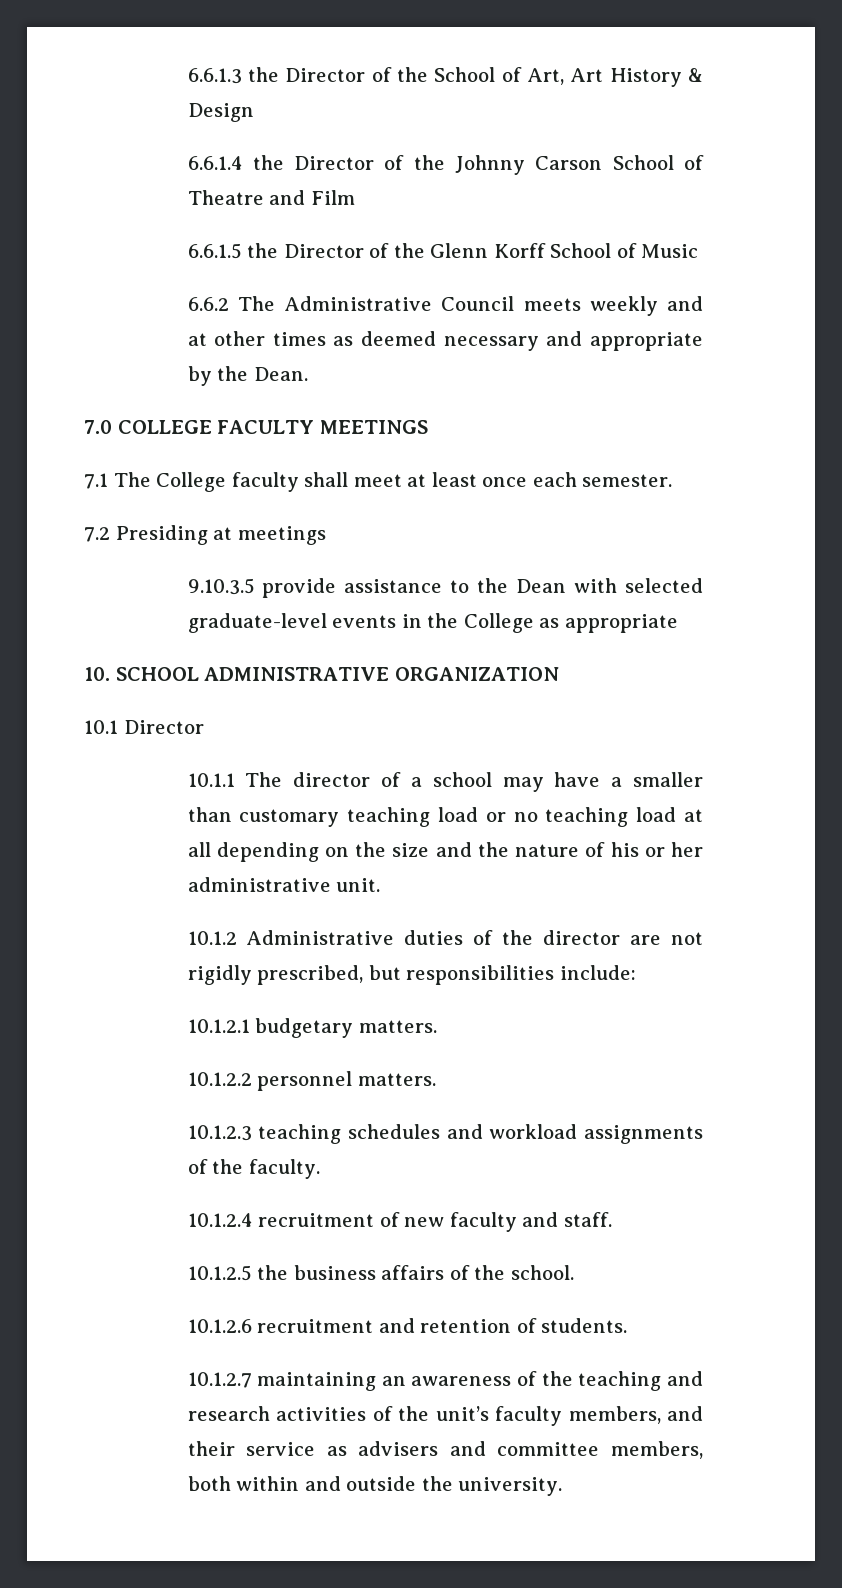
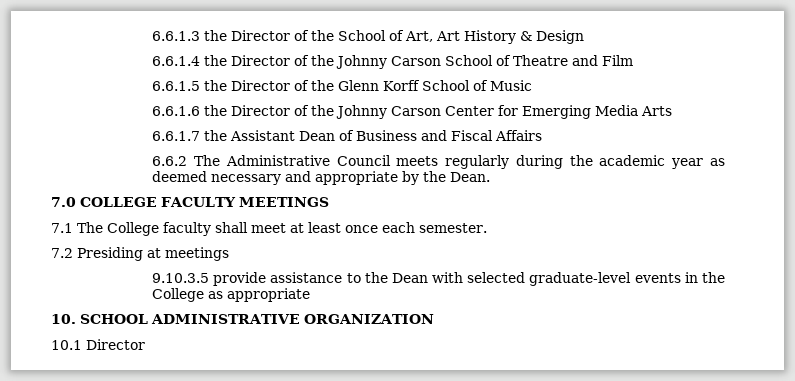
+ 6.6.1.6 the Director of the Johnny Carson Center for Emerging Media Arts
+ 6.6.1.7 the Assistant Dean of Business and Fiscal Affairs
- 6.6.2 The Administrative Council meets weekly and at other times as deemed necessary and appropriate by the Dean.
+ 6.6.2 The Administrative Council meets regularly during the academic year as deemed necessary and appropriate by the Dean.
- 10.1.1 The director of a school may have a smaller than customary teaching load or no teaching load at all depending on the size and the nature of his or her administrative unit.
- 10.1.2 Administrative duties of the director are not rigidly prescribed, but responsibilities include:
- 10.1.2.1 budgetary matters.
- 10.1.2.2 personnel matters.
- 10.1.2.3 teaching schedules and workload assignments of the faculty.
- 10.1.2.4 recruitment of new faculty and staff.
- 10.1.2.5 the business affairs of the school.
- 10.1.2.6 recruitment and retention of students.
- 10.1.2.7 maintaining an awareness of the teaching and research activities of the unit’s faculty members, and their service as advisers and committee members, both within and outside the university.

